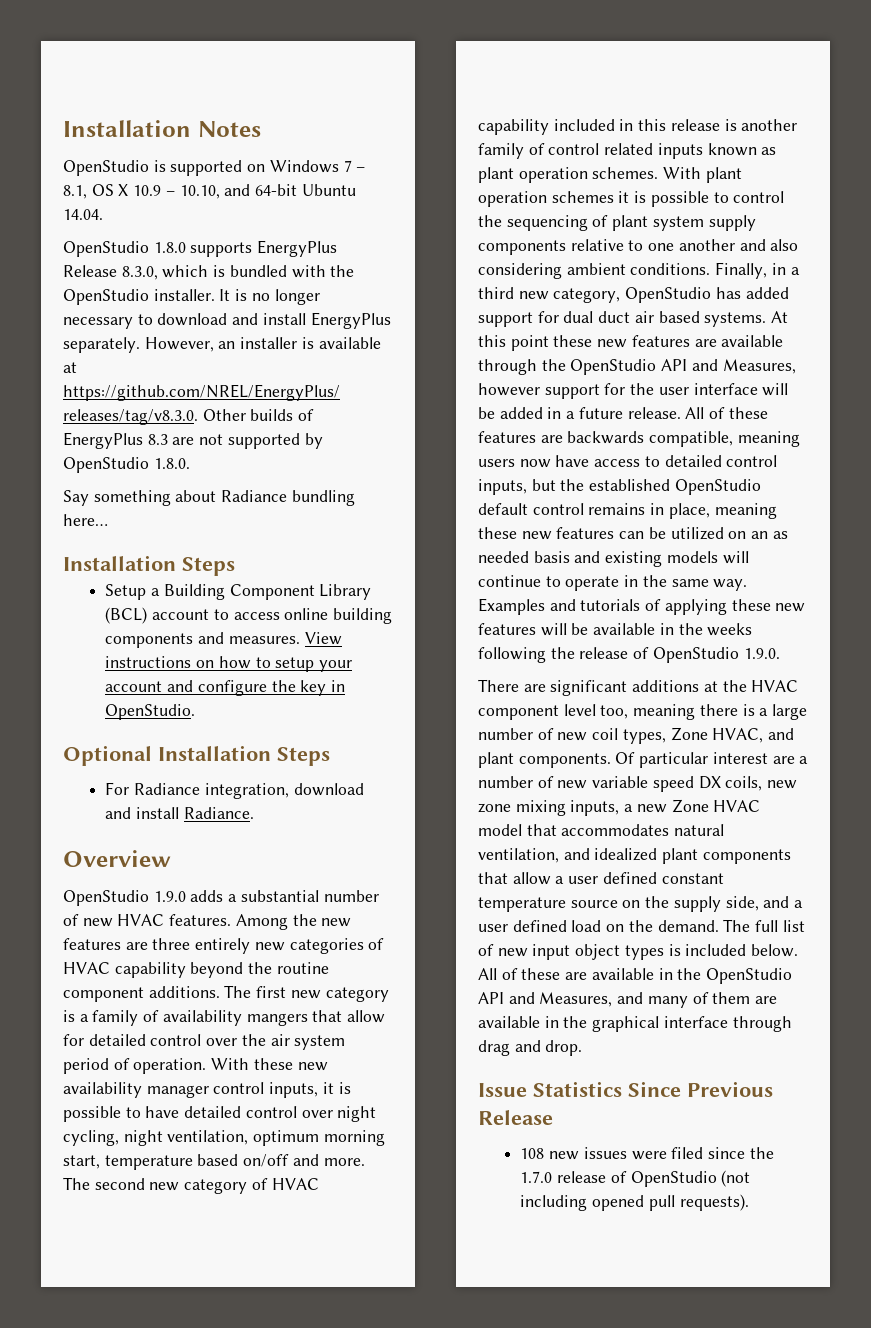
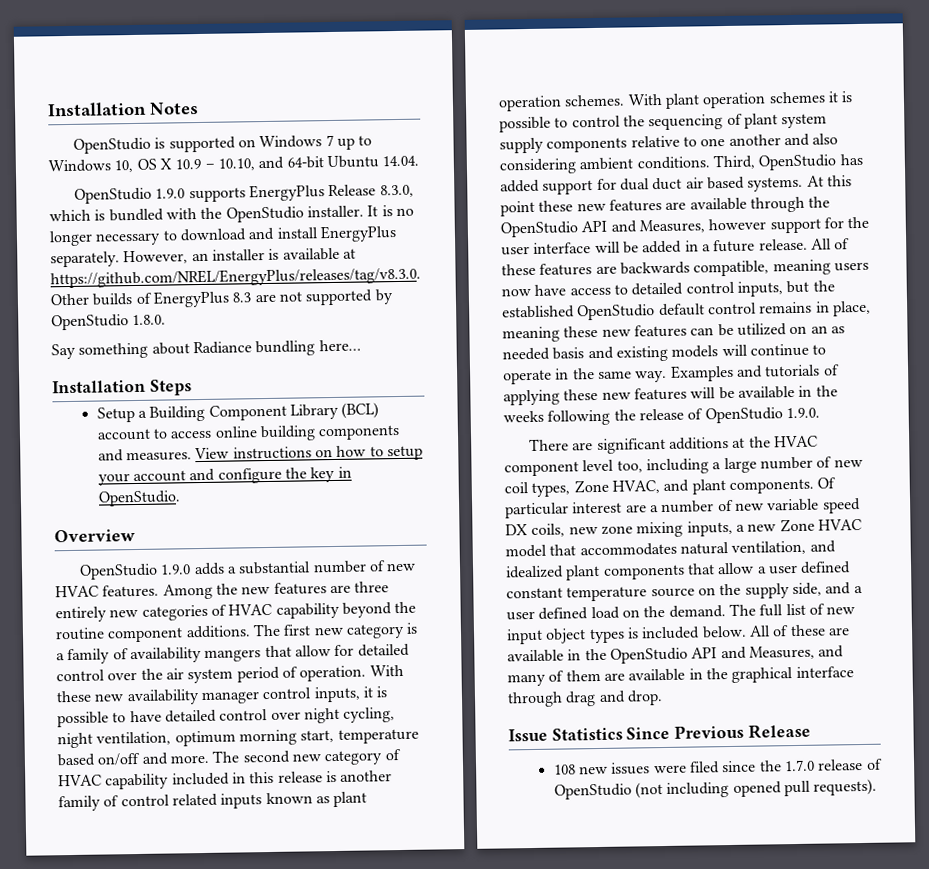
- OpenStudio is supported on Windows 7 – 8.1, OS X 10.9 – 10.10, and 64-bit Ubuntu 14.04.
+ OpenStudio is supported on Windows 7 up to Windows 10, OS X 10.9 – 10.10, and 64-bit Ubuntu 14.04.
- OpenStudio 1.8.0 supports EnergyPlus Release 8.3.0, which is bundled with the OpenStudio installer.
+ OpenStudio 1.9.0 supports EnergyPlus Release 8.3.0, which is bundled with the OpenStudio installer.
- Optional Installation Steps
- For Radiance integration, download and install Radiance.
- Finally, in a third new category, OpenStudio has added support for dual duct air based systems.
+ Third, OpenStudio has added support for dual duct air based systems.
- There are significant additions at the HVAC component level too, meaning there is a large number of new coil types, Zone HVAC, and plant components.
+ There are significant additions at the HVAC component level too, including a large number of new coil types, Zone HVAC, and plant components.

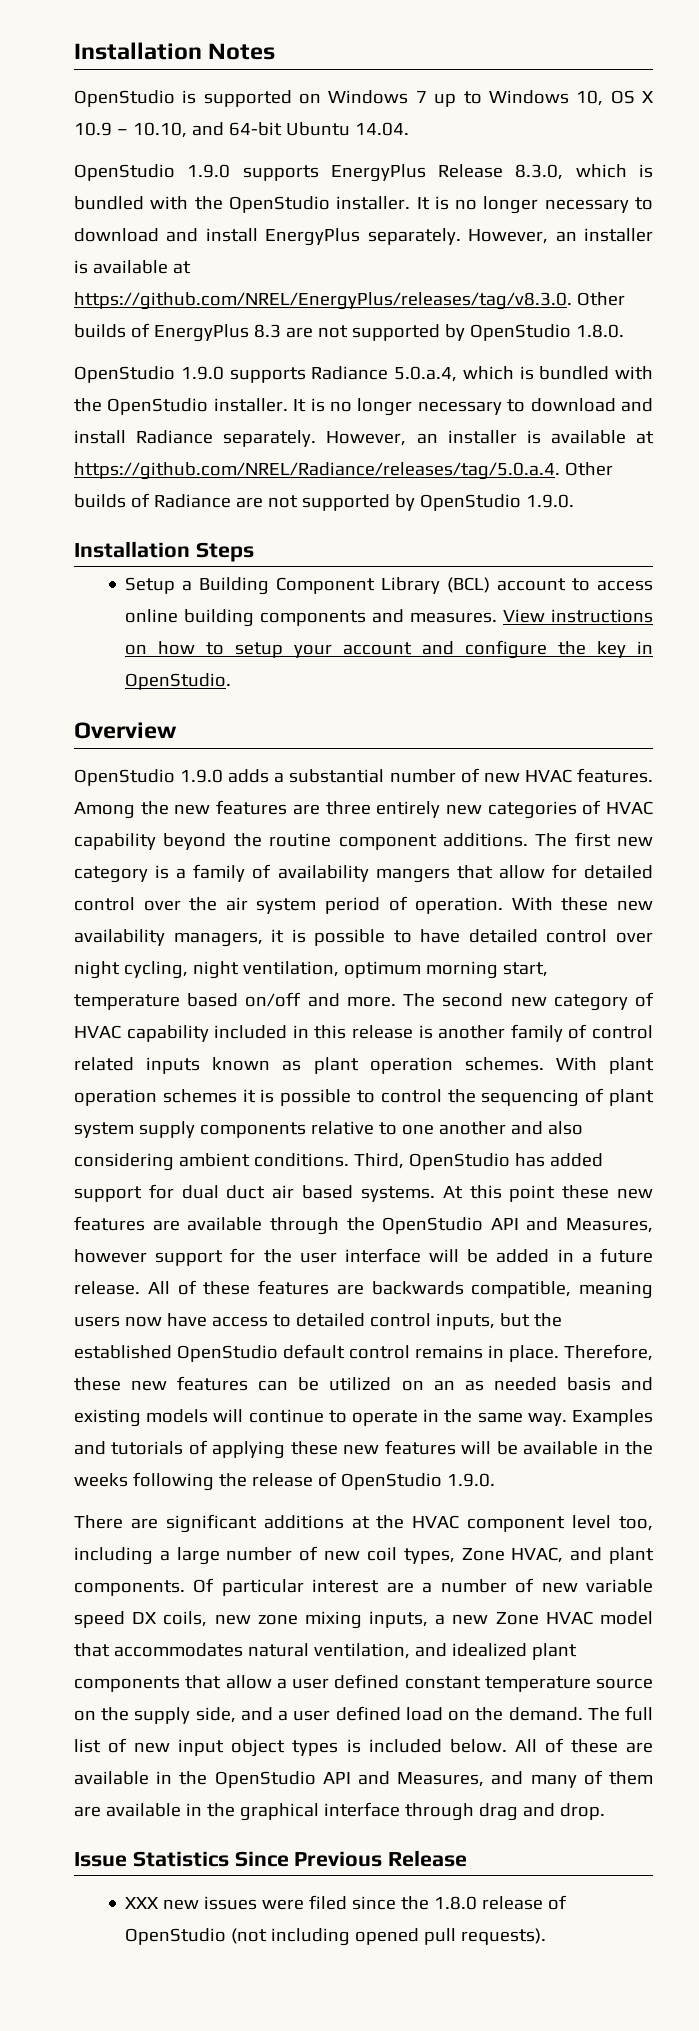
- Say something about Radiance bundling here…
+ OpenStudio 1.9.0 supports Radiance 5.0.a.4, which is bundled with the OpenStudio installer. It is no longer necessary to download and install Radiance separately. However, an installer is available at https://github.com/NREL/Radiance/releases/tag/5.0.a.4. Other builds of Radiance are not supported by OpenStudio 1.9.0.
- With these new availability manager control inputs, it is possible to have detailed control over night cycling, night ventilation, optimum morning start, temperature based on/off and more.
+ With these new availability managers, it is possible to have detailed control over night cycling, night ventilation, optimum morning start, temperature based on/off and more.
- All of these features are backwards compatible, meaning users now have access to detailed control inputs, but the established OpenStudio default control remains in place, meaning these new features can be utilized on an as needed basis and existing models will continue to operate in the same way.
+ All of these features are backwards compatible, meaning users now have access to detailed control inputs, but the established OpenStudio default control remains in place. Therefore, these new features can be utilized on an as needed basis and existing models will continue to operate in the same way.
- 108 new issues were filed since the 1.7.0 release of OpenStudio (not including opened pull requests).
+ XXX new issues were filed since the 1.8.0 release of OpenStudio (not including opened pull requests).

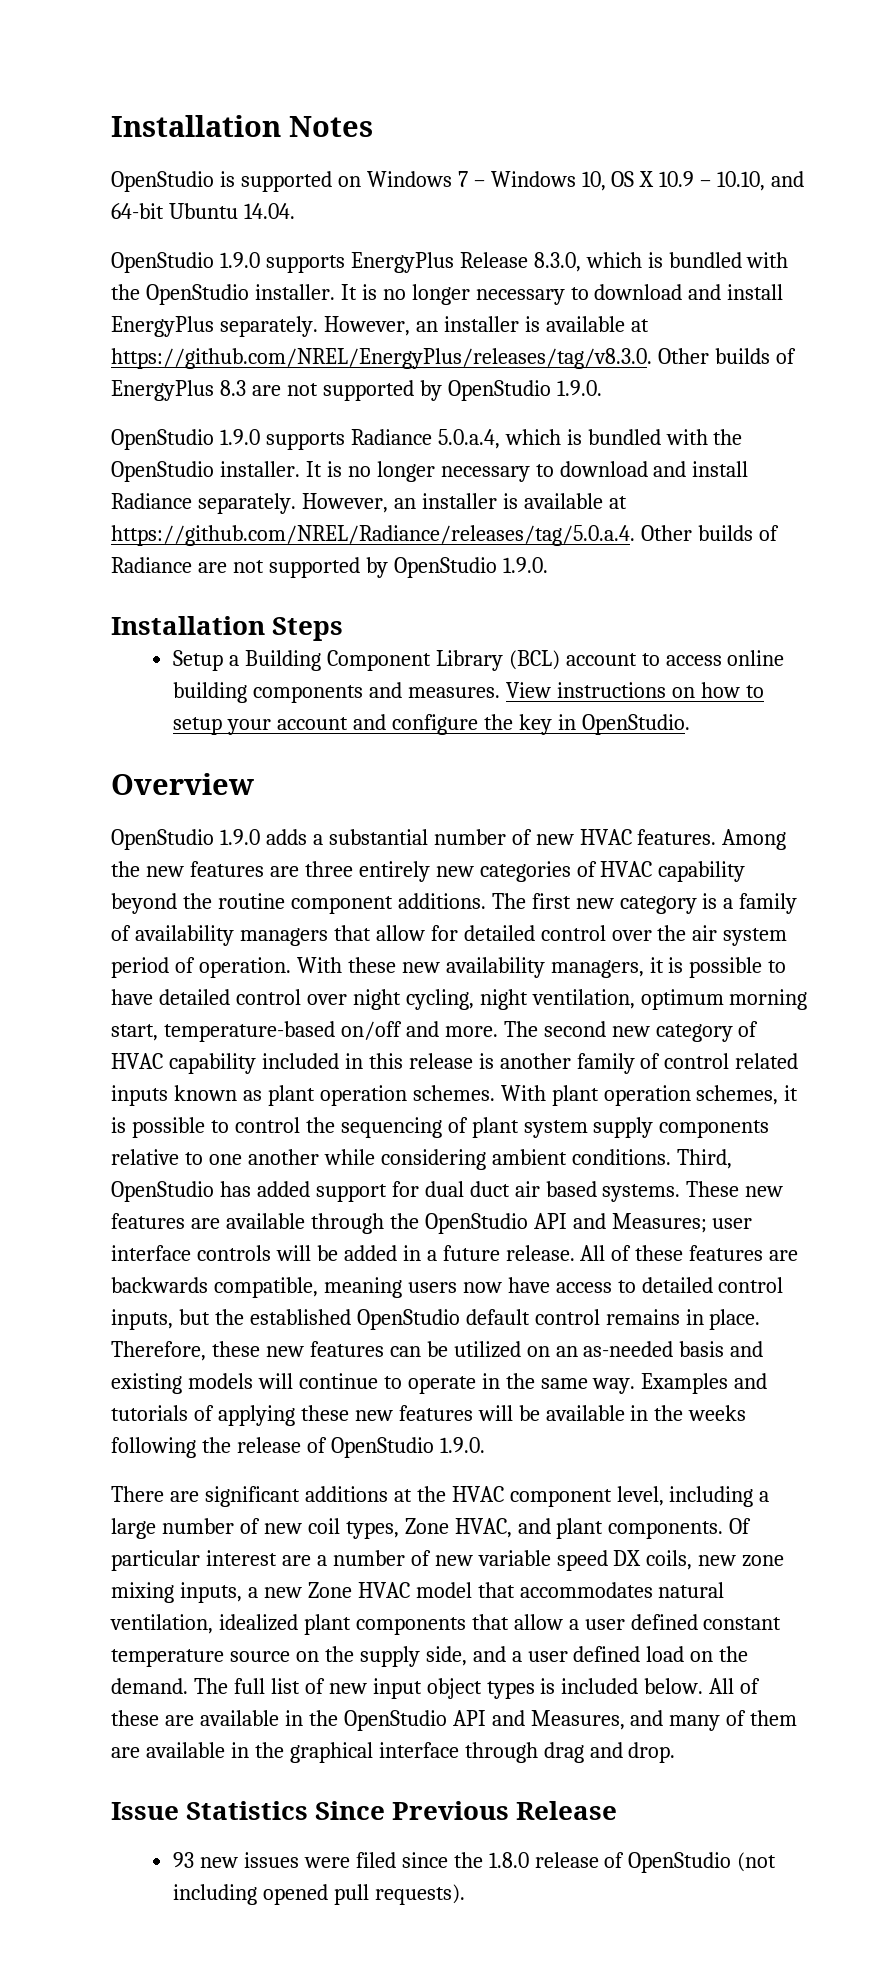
- OpenStudio is supported on Windows 7 up to Windows 10, OS X 10.9 – 10.10, and 64-bit Ubuntu 14.04.
+ OpenStudio is supported on Windows 7 – Windows 10, OS X 10.9 – 10.10, and 64-bit Ubuntu 14.04.
- However, an installer is available at https://github.com/NREL/EnergyPlus/releases/tag/v8.3.0. Other builds of EnergyPlus 8.3 are not supported by OpenStudio 1.8.0.
+ However, an installer is available at https://github.com/NREL/EnergyPlus/releases/tag/v8.3.0. Other builds of EnergyPlus 8.3 are not supported by OpenStudio 1.9.0.
- The first new category is a family of availability mangers that allow for detailed control over the air system period of operation.
+ The first new category is a family of availability managers that allow for detailed control over the air system period of operation.
- With these new availability managers, it is possible to have detailed control over night cycling, night ventilation, optimum morning start, temperature based on/off and more.
+ With these new availability managers, it is possible to have detailed control over night cycling, night ventilation, optimum morning start, temperature-based on/off and more.
- With plant operation schemes it is possible to control the sequencing of plant system supply components relative to one another and also considering ambient conditions.
+ With plant operation schemes, it is possible to control the sequencing of plant system supply components relative to one another while considering ambient conditions.
- At this point these new features are available through the OpenStudio API and Measures, however support for the user interface will be added in a future release.
+ These new features are available through the OpenStudio API and Measures; user interface controls will be added in a future release.
- Therefore, these new features can be utilized on an as needed basis and existing models will continue to operate in the same way.
+ Therefore, these new features can be utilized on an as-needed basis and existing models will continue to operate in the same way.
- There are significant additions at the HVAC component level too, including a large number of new coil types, Zone HVAC, and plant components.
+ There are significant additions at the HVAC component level, including a large number of new coil types, Zone HVAC, and plant components.
- Of particular interest are a number of new variable speed DX coils, new zone mixing inputs, a new Zone HVAC model that accommodates natural ventilation, and idealized plant components that allow a user defined constant temperature source on the supply side, and a user defined load on the demand.
+ Of particular interest are a number of new variable speed DX coils, new zone mixing inputs, a new Zone HVAC model that accommodates natural ventilation, idealized plant components that allow a user defined constant temperature source on the supply side, and a user defined load on the demand.
- XXX new issues were filed since the 1.8.0 release of OpenStudio (not including opened pull requests).
+ 93 new issues were filed since the 1.8.0 release of OpenStudio (not including opened pull requests).

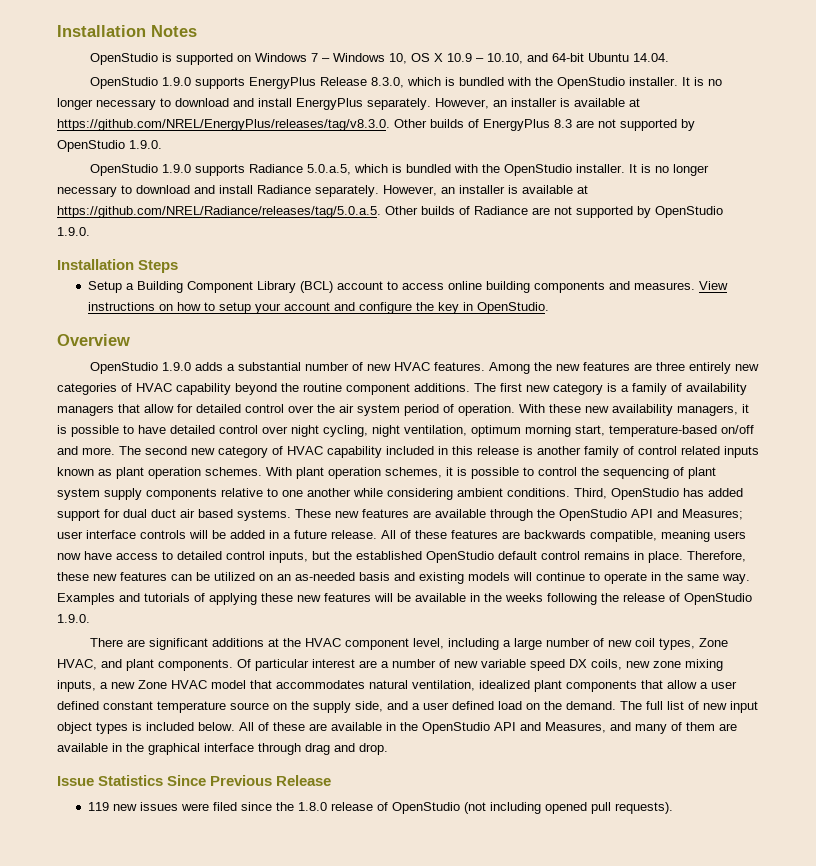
- OpenStudio 1.9.0 supports Radiance 5.0.a.4, which is bundled with the OpenStudio installer.
+ OpenStudio 1.9.0 supports Radiance 5.0.a.5, which is bundled with the OpenStudio installer.
- However, an installer is available at https://github.com/NREL/Radiance/releases/tag/5.0.a.4. Other builds of Radiance are not supported by OpenStudio 1.9.0.
+ However, an installer is available at https://github.com/NREL/Radiance/releases/tag/5.0.a.5. Other builds of Radiance are not supported by OpenStudio 1.9.0.
- 93 new issues were filed since the 1.8.0 release of OpenStudio (not including opened pull requests).
+ 119 new issues were filed since the 1.8.0 release of OpenStudio (not including opened pull requests).

